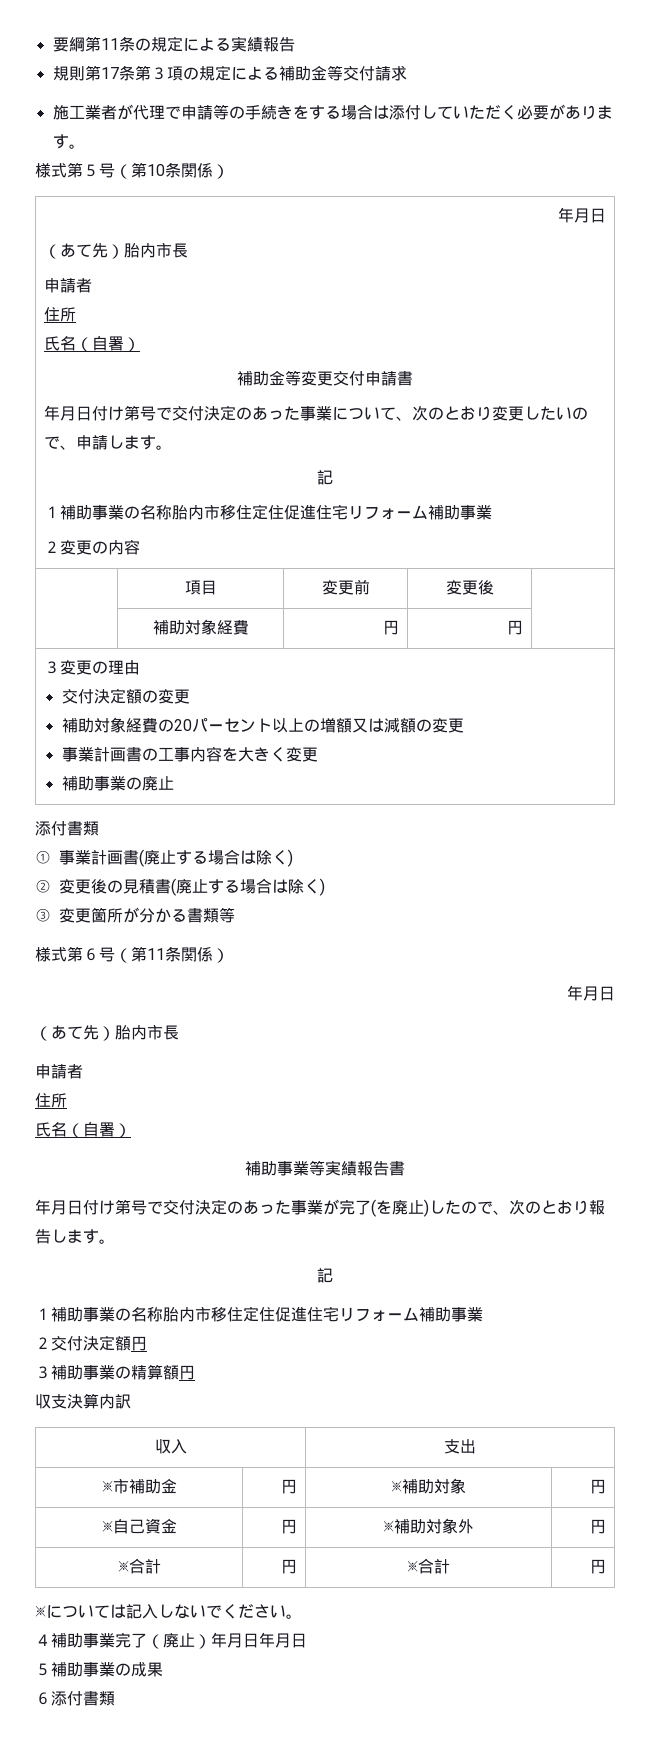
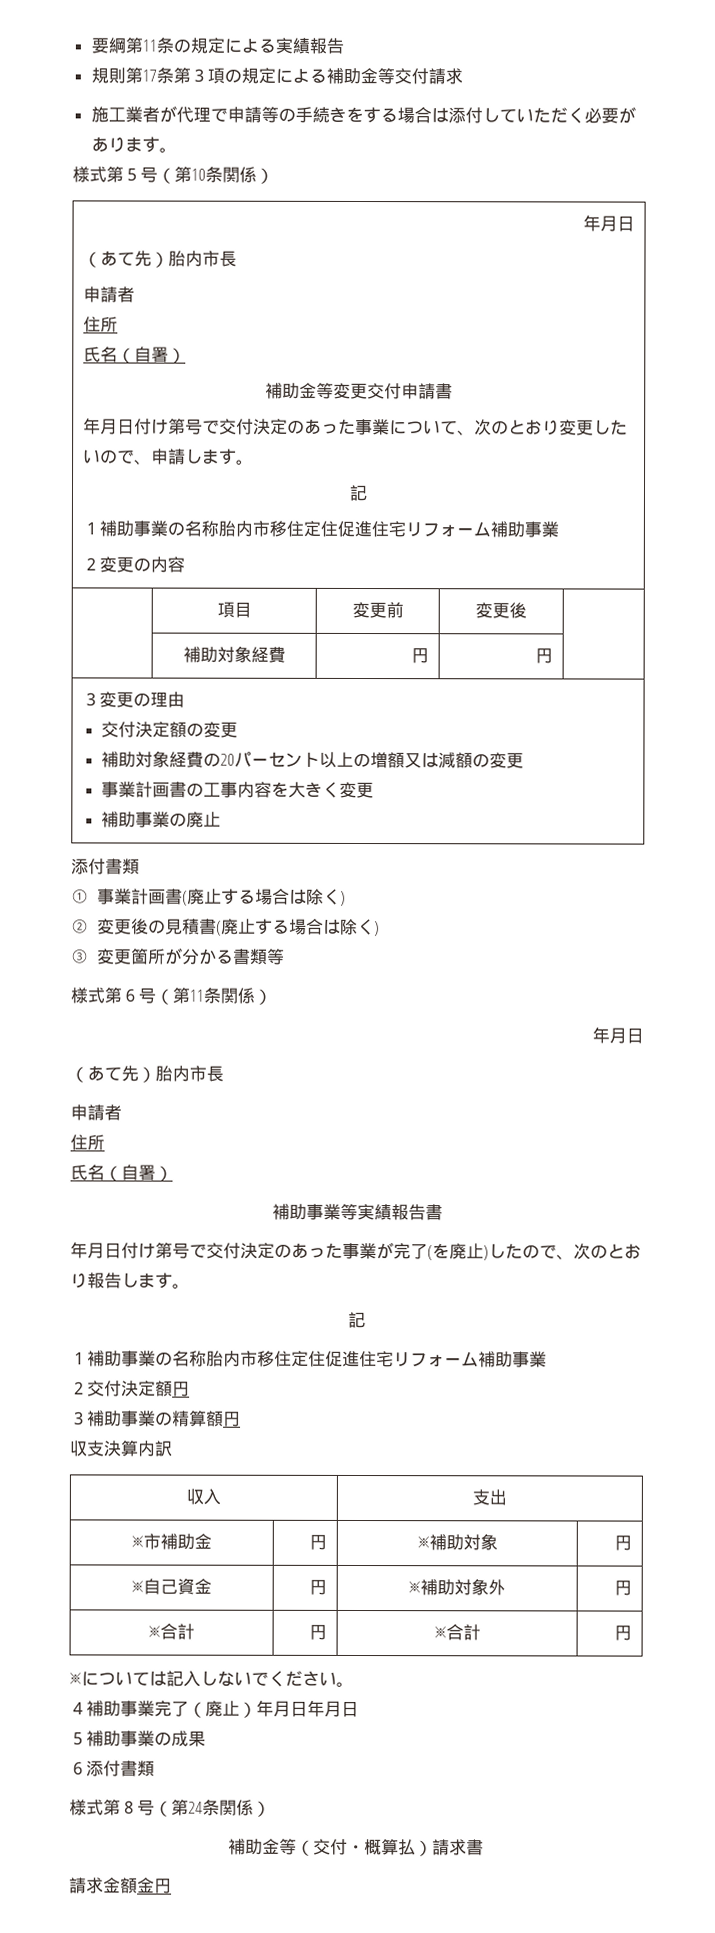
+ 様式第８号（第24条関係）
+ 補助金等（交付・概算払）請求書
+ 請求金額金円

